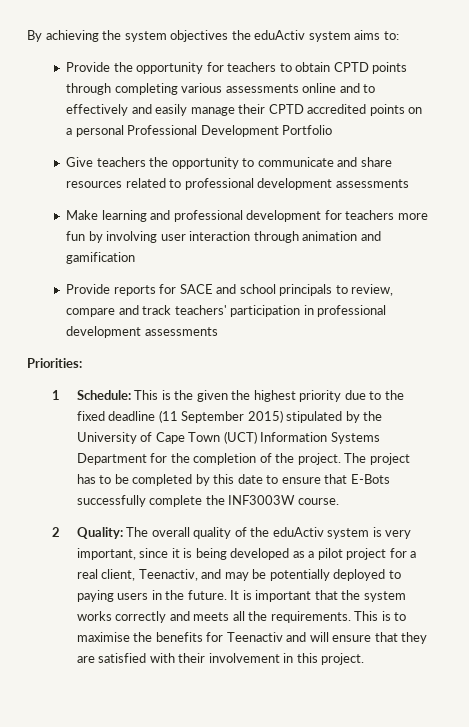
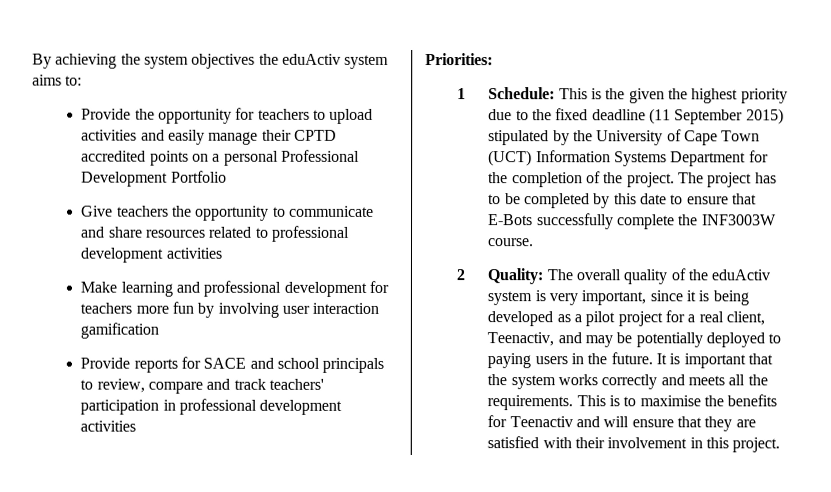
- Provide the opportunity for teachers to obtain CPTD points through completing various assessments online and to effectively and easily manage their CPTD accredited points on a personal Professional Development Portfolio
+ Provide the opportunity for teachers to upload activities and easily manage their CPTD accredited points on a personal Professional Development Portfolio
- Give teachers the opportunity to communicate and share resources related to professional development assessments
+ Give teachers the opportunity to communicate and share resources related to professional development activities
- Make learning and professional development for teachers more fun by involving user interaction through animation and gamification
+ Make learning and professional development for teachers more fun by involving user interaction gamification
- Provide reports for SACE and school principals to review, compare and track teachers' participation in professional development assessments
+ Provide reports for SACE and school principals to review, compare and track teachers' participation in professional development activities

